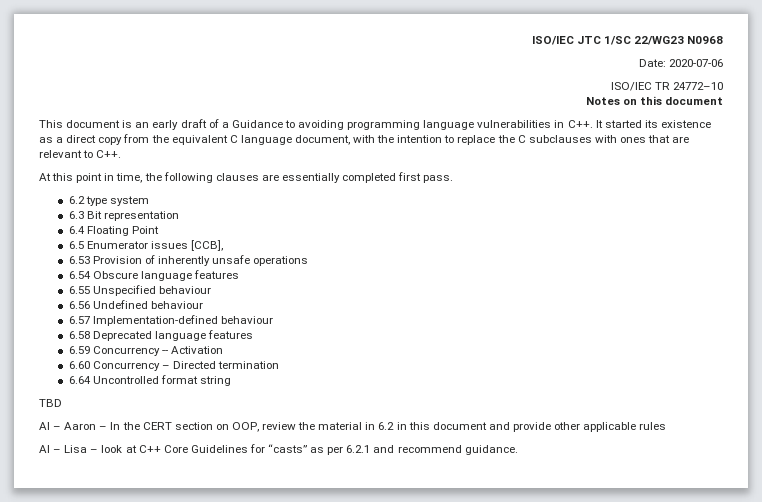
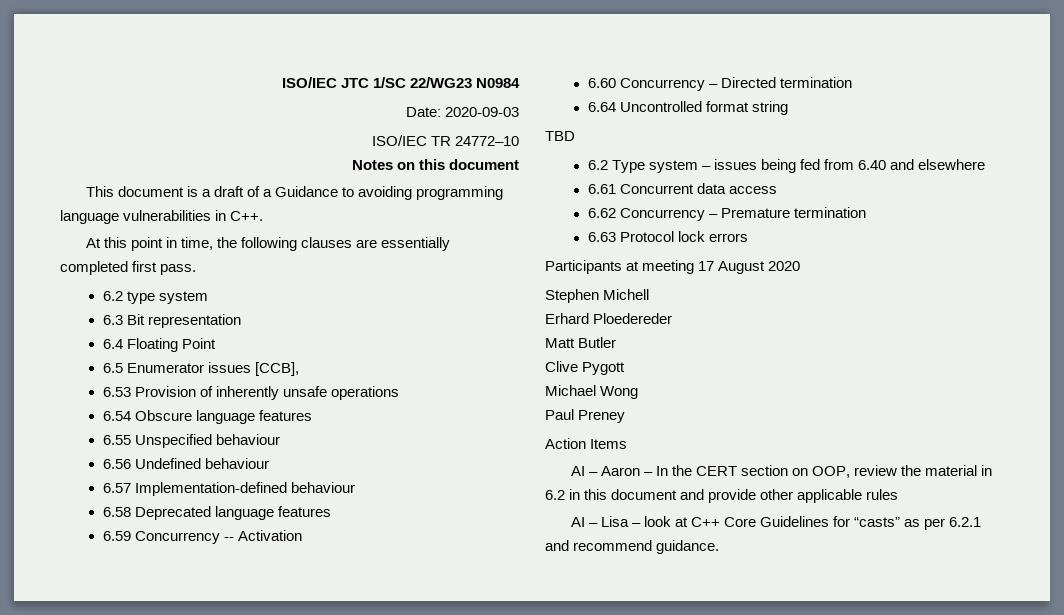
- ISO/IEC JTC 1/SC 22/WG23 N0968
+ ISO/IEC JTC 1/SC 22/WG23 N0984
- Date: 2020-07-06
+ Date: 2020-09-03
- This document is an early draft of a Guidance to avoiding programming language vulnerabilities in C++. It started its existence as a direct copy from the equivalent C language document, with the intention to replace the C subclauses with ones that are relevant to C++.
+ This document is a draft of a Guidance to avoiding programming language vulnerabilities in C++.
+ 6.2 Type system – issues being fed from 6.40 and elsewhere
+ 6.61 Concurrent data access
+ 6.62 Concurrency – Premature termination
+ 6.63 Protocol lock errors
+ Participants at meeting 17 August 2020
+ Stephen Michell
+ Erhard Ploedereder
+ Matt Butler
+ Clive Pygott
+ Michael Wong
+ Paul Preney
+ Action Items

